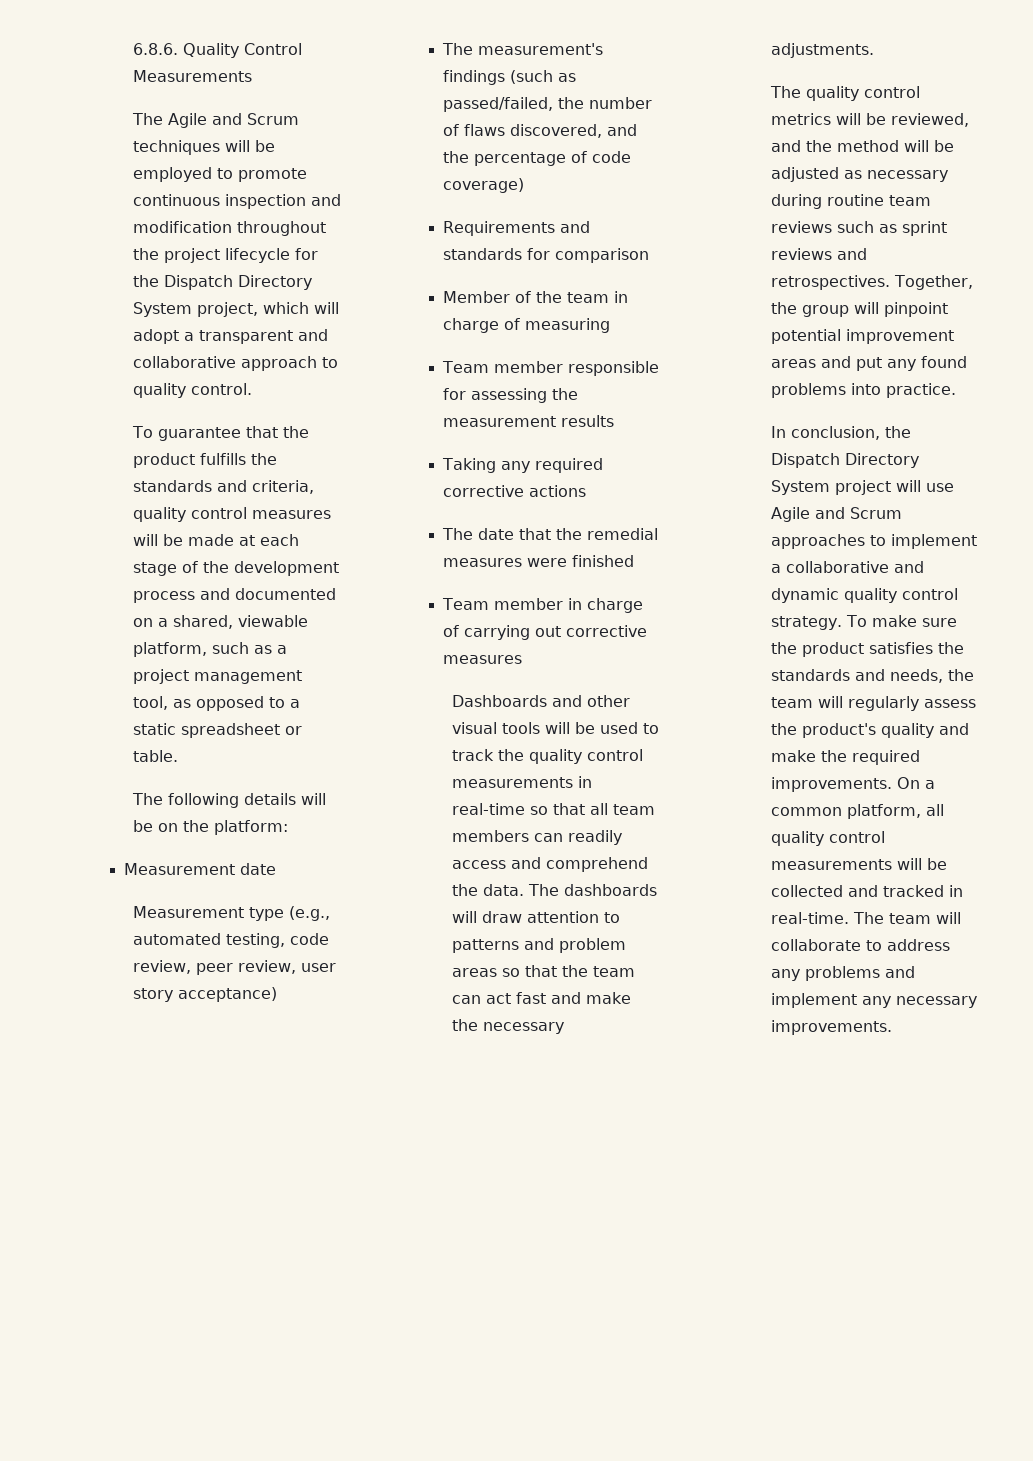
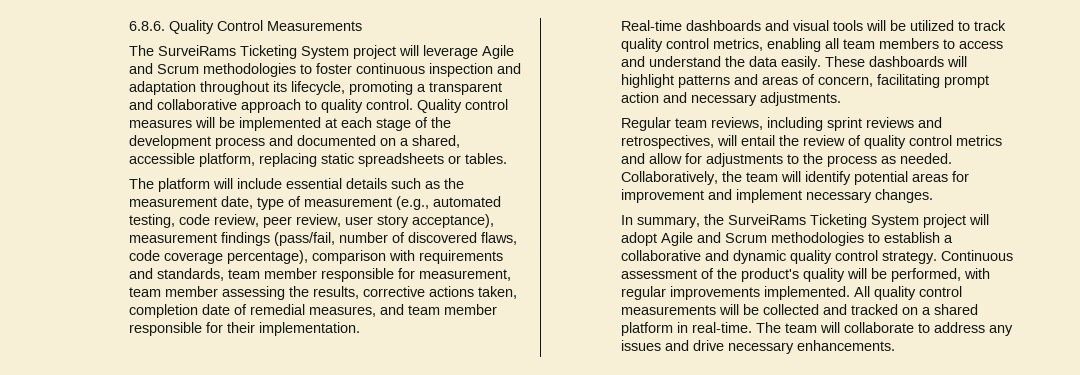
- The Agile and Scrum techniques will be employed to promote continuous inspection and modification throughout the project lifecycle for the Dispatch Directory System project, which will adopt a transparent and collaborative approach to quality control.
- To guarantee that the product fulfills the standards and criteria, quality control measures will be made at each stage of the development process and documented on a shared, viewable platform, such as a project management tool, as opposed to a static spreadsheet or table.
- The following details will be on the platform:
- Measurement date
- Measurement type (e.g., automated testing, code review, peer review, user story acceptance)
- The measurement's findings (such as passed/failed, the number of flaws discovered, and the percentage of code coverage)
- Requirements and standards for comparison
- Member of the team in charge of measuring
- Team member responsible for assessing the measurement results
- Taking any required corrective actions
- The date that the remedial measures were finished
- Team member in charge of carrying out corrective measures
- Dashboards and other visual tools will be used to track the quality control measurements in real-time so that all team members can readily access and comprehend the data. The dashboards will draw attention to patterns and problem areas so that the team can act fast and make the necessary adjustments.
- The quality control metrics will be reviewed, and the method will be adjusted as necessary during routine team reviews such as sprint reviews and retrospectives. Together, the group will pinpoint potential improvement areas and put any found problems into practice.
- In conclusion, the Dispatch Directory System project will use Agile and Scrum approaches to implement a collaborative and dynamic quality control strategy.
+ The SurveiRams Ticketing System project will leverage Agile and Scrum methodologies to foster continuous inspection and adaptation throughout its lifecycle, promoting a transparent and collaborative approach to quality control. Quality control measures will be implemented at each stage of the development process and documented on a shared, accessible platform, replacing static spreadsheets or tables.
+ The platform will include essential details such as the measurement date, type of measurement (e.g., automated testing, code review, peer review, user story acceptance), measurement findings (pass/fail, number of discovered flaws, code coverage percentage), comparison with requirements and standards, team member responsible for measurement, team member assessing the results, corrective actions taken, completion date of remedial measures, and team member responsible for their implementation.
+ Real-time dashboards and visual tools will be utilized to track quality control metrics, enabling all team members to access and understand the data easily. These dashboards will highlight patterns and areas of concern, facilitating prompt action and necessary adjustments.
+ Regular team reviews, including sprint reviews and retrospectives, will entail the review of quality control metrics and allow for adjustments to the process as needed. Collaboratively, the team will identify potential areas for improvement and implement necessary changes.
+ In summary, the SurveiRams Ticketing System project will adopt Agile and Scrum methodologies to establish a collaborative and dynamic quality control strategy.
- To make sure the product satisfies the standards and needs, the team will regularly assess the product's quality and make the required improvements. On a common platform, all quality control measurements will be collected and tracked in real-time.
+ Continuous assessment of the product's quality will be performed, with regular improvements implemented. All quality control measurements will be collected and tracked on a shared platform in real-time.
- The team will collaborate to address any problems and implement any necessary improvements.
+ The team will collaborate to address any issues and drive necessary enhancements.

